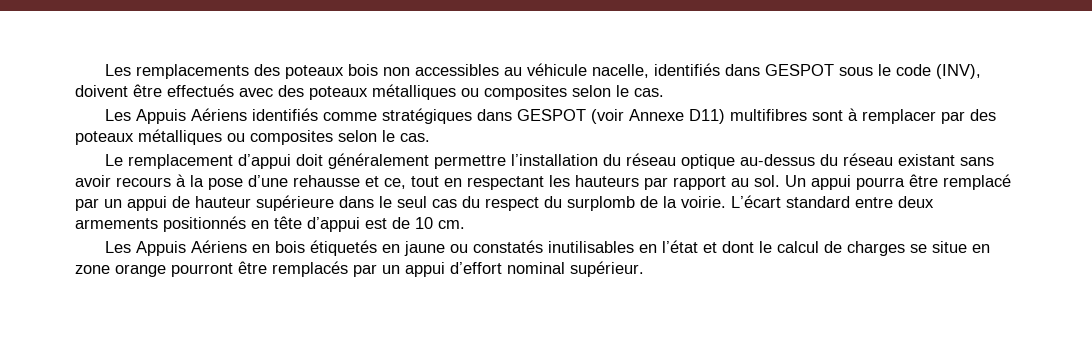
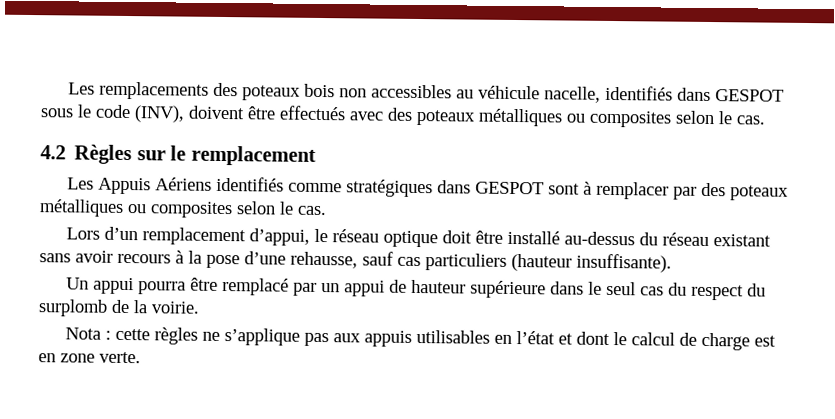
+ 4.2 Règles sur le remplacement
- Les Appuis Aériens identifiés comme stratégiques dans GESPOT (voir Annexe D11) multifibres sont à remplacer par des poteaux métalliques ou composites selon le cas.
+ Les Appuis Aériens identifiés comme stratégiques dans GESPOT sont à remplacer par des poteaux métalliques ou composites selon le cas.
- Le remplacement d’appui doit généralement permettre l’installation du réseau optique au-dessus du réseau existant sans avoir recours à la pose d’une rehausse et ce, tout en respectant les hauteurs par rapport au sol. Un appui pourra être remplacé par un appui de hauteur supérieure dans le seul cas du respect du surplomb de la voirie. L’écart standard entre deux armements positionnés en tête d’appui est de 10 cm.
- Les Appuis Aériens en bois étiquetés en jaune ou constatés inutilisables en l’état et dont le calcul de charges se situe en zone orange pourront être remplacés par un appui d’effort nominal supérieur.
+ Lors d’un remplacement d’appui, le réseau optique doit être installé au-dessus du réseau existant sans avoir recours à la pose d’une rehausse, sauf cas particuliers (hauteur insuffisante).
+ Un appui pourra être remplacé par un appui de hauteur supérieure dans le seul cas du respect du surplomb de la voirie.
+ Nota : cette règles ne s’applique pas aux appuis utilisables en l’état et dont le calcul de charge est en zone verte.

